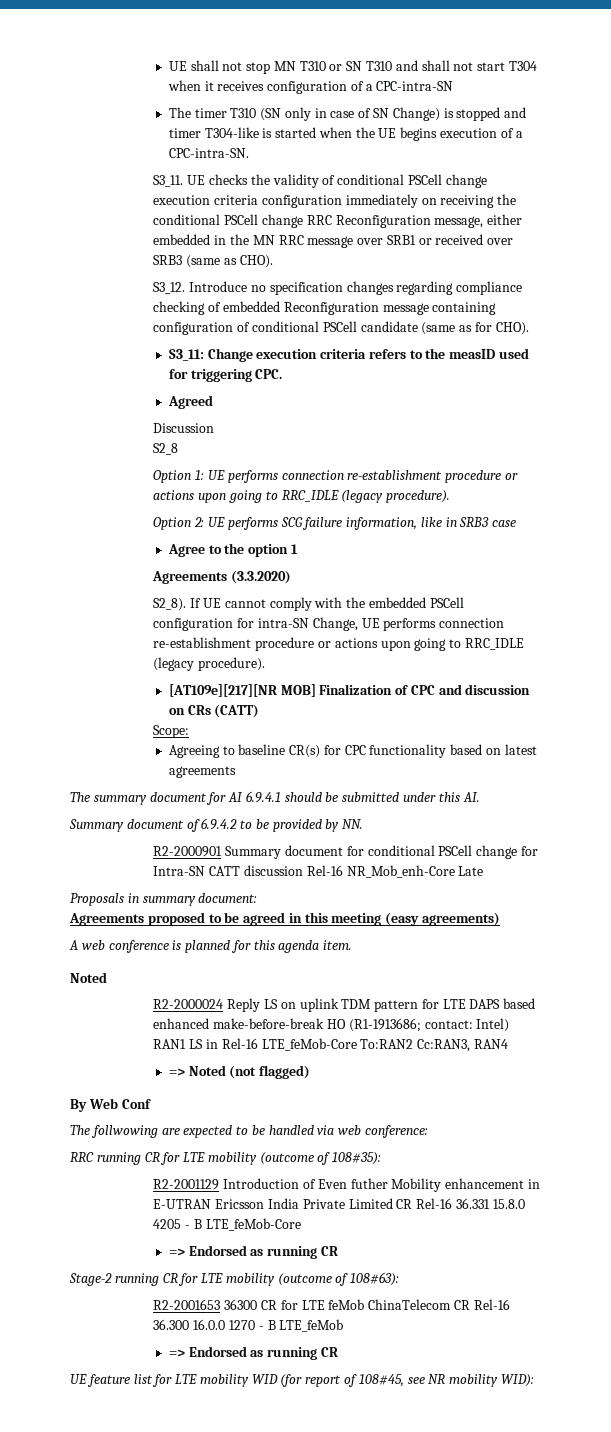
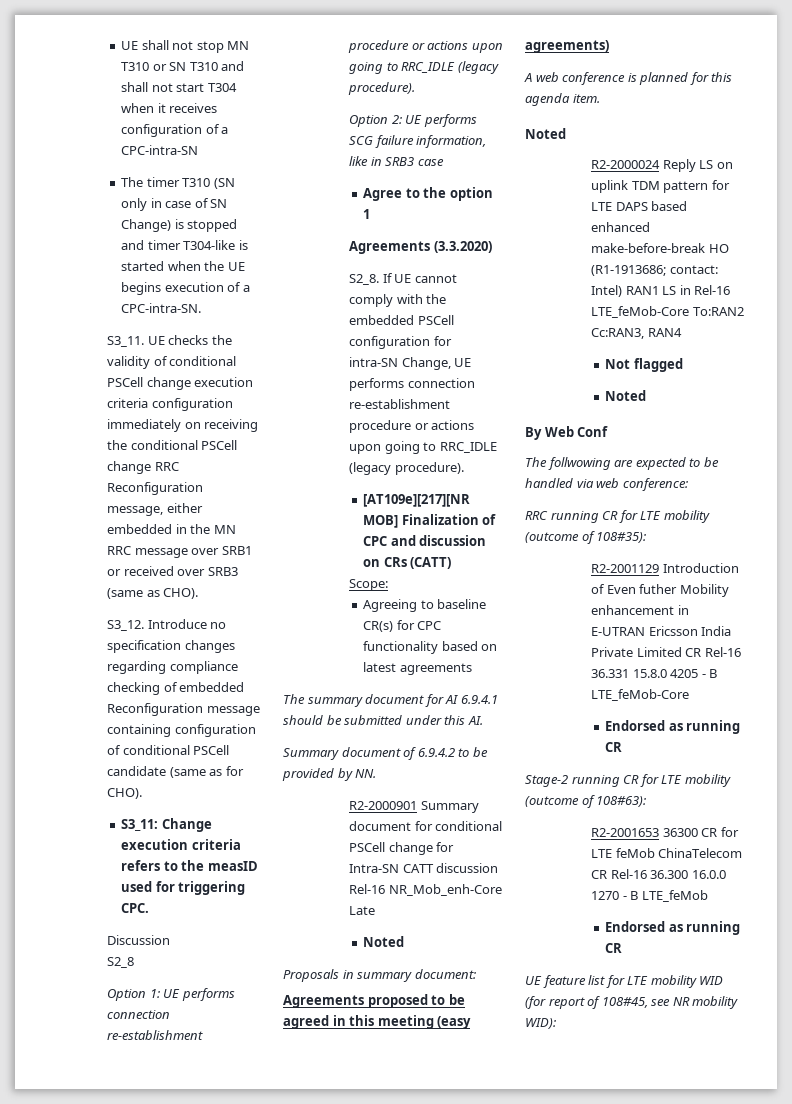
- Agreed
- S2_8).
+ S2_8.
  R2-2000901 Summary document for conditional PSCell change for Intra-SN CATT discussion Rel-16 NR_Mob_enh-Core Late
+ Noted
- => Noted (not flagged)
+ Not flagged
+ Noted
  R2-2001129 Introduction of Even futher Mobility enhancement in E-UTRAN Ericsson India Private Limited CR Rel-16 36.331 15.8.0 4205 - B LTE_feMob-Core
- => Endorsed as running CR
+ Endorsed as running CR
  R2-2001653 36300 CR for LTE feMob ChinaTelecom CR Rel-16 36.300 16.0.0 1270 - B LTE_feMob
- => Endorsed as running CR
+ Endorsed as running CR

